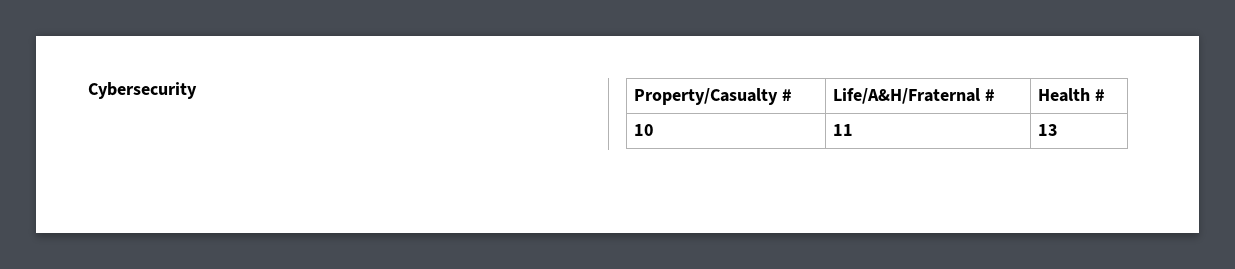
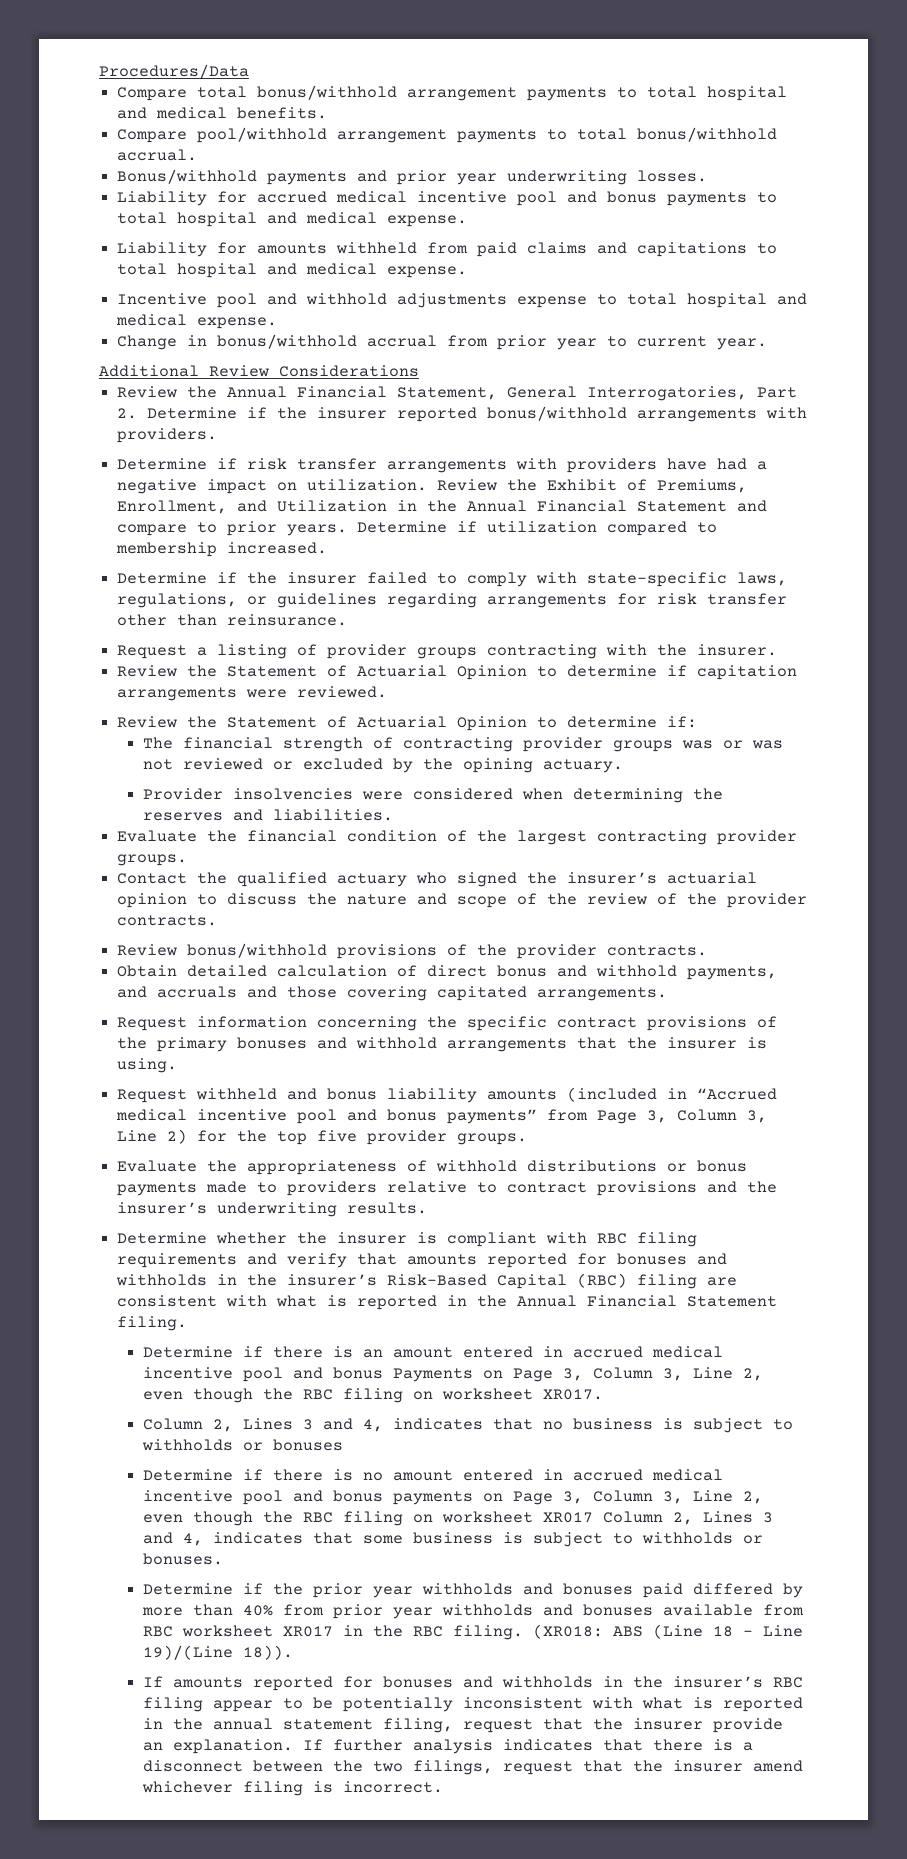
- Cybersecurity
- Property/Casualty # | Life/A&H/Fraternal # | Health #
- 10 | 11 | 13
+ Procedures/Data
+ Compare total bonus/withhold arrangement payments to total hospital and medical benefits.
+ Compare pool/withhold arrangement payments to total bonus/withhold accrual.
+ Bonus/withhold payments and prior year underwriting losses.
+ Liability for accrued medical incentive pool and bonus payments to total hospital and medical expense.
+ Liability for amounts withheld from paid claims and capitations to total hospital and medical expense.
+ Incentive pool and withhold adjustments expense to total hospital and medical expense.
+ Change in bonus/withhold accrual from prior year to current year.
+ Additional Review Considerations
+ Review the Annual Financial Statement, General Interrogatories, Part 2. Determine if the insurer reported bonus/withhold arrangements with providers.
+ Determine if risk transfer arrangements with providers have had a negative impact on utilization. Review the Exhibit of Premiums, Enrollment, and Utilization in the Annual Financial Statement and compare to prior years. Determine if utilization compared to membership increased.
+ Determine if the insurer failed to comply with state-specific laws, regulations, or guidelines regarding arrangements for risk transfer other than reinsurance.
+ Request a listing of provider groups contracting with the insurer.
+ Review the Statement of Actuarial Opinion to determine if capitation arrangements were reviewed.
+ Review the Statement of Actuarial Opinion to determine if:
+ The financial strength of contracting provider groups was or was not reviewed or excluded by the opining actuary.
+ Provider insolvencies were considered when determining the reserves and liabilities.
+ Evaluate the financial condition of the largest contracting provider groups.
+ Contact the qualified actuary who signed the insurer’s actuarial opinion to discuss the nature and scope of the review of the provider contracts.
+ Review bonus/withhold provisions of the provider contracts.
+ Obtain detailed calculation of direct bonus and withhold payments, and accruals and those covering capitated arrangements.
+ Request information concerning the specific contract provisions of the primary bonuses and withhold arrangements that the insurer is using.
+ Request withheld and bonus liability amounts (included in “Accrued medical incentive pool and bonus payments” from Page 3, Column 3, Line 2) for the top five provider groups.
+ Evaluate the appropriateness of withhold distributions or bonus payments made to providers relative to contract provisions and the insurer’s underwriting results.
+ Determine whether the insurer is compliant with RBC filing requirements and verify that amounts reported for bonuses and withholds in the insurer’s Risk-Based Capital (RBC) filing are consistent with what is reported in the Annual Financial Statement filing.
+ Determine if there is an amount entered in accrued medical incentive pool and bonus Payments on Page 3, Column 3, Line 2, even though the RBC filing on worksheet XR017.
+ Column 2, Lines 3 and 4, indicates that no business is subject to withholds or bonuses
+ Determine if there is no amount entered in accrued medical incentive pool and bonus payments on Page 3, Column 3, Line 2, even though the RBC filing on worksheet XR017 Column 2, Lines 3 and 4, indicates that some business is subject to withholds or bonuses.
+ Determine if the prior year withholds and bonuses paid differed by more than 40% from prior year withholds and bonuses available from RBC worksheet XR017 in the RBC filing. (XR018: ABS (Line 18 - Line 19)/(Line 18)).
+ If amounts reported for bonuses and withholds in the insurer’s RBC filing appear to be potentially inconsistent with what is reported in the annual statement filing, request that the insurer provide an explanation. If further analysis indicates that there is a disconnect between the two filings, request that the insurer amend whichever filing is incorrect.

